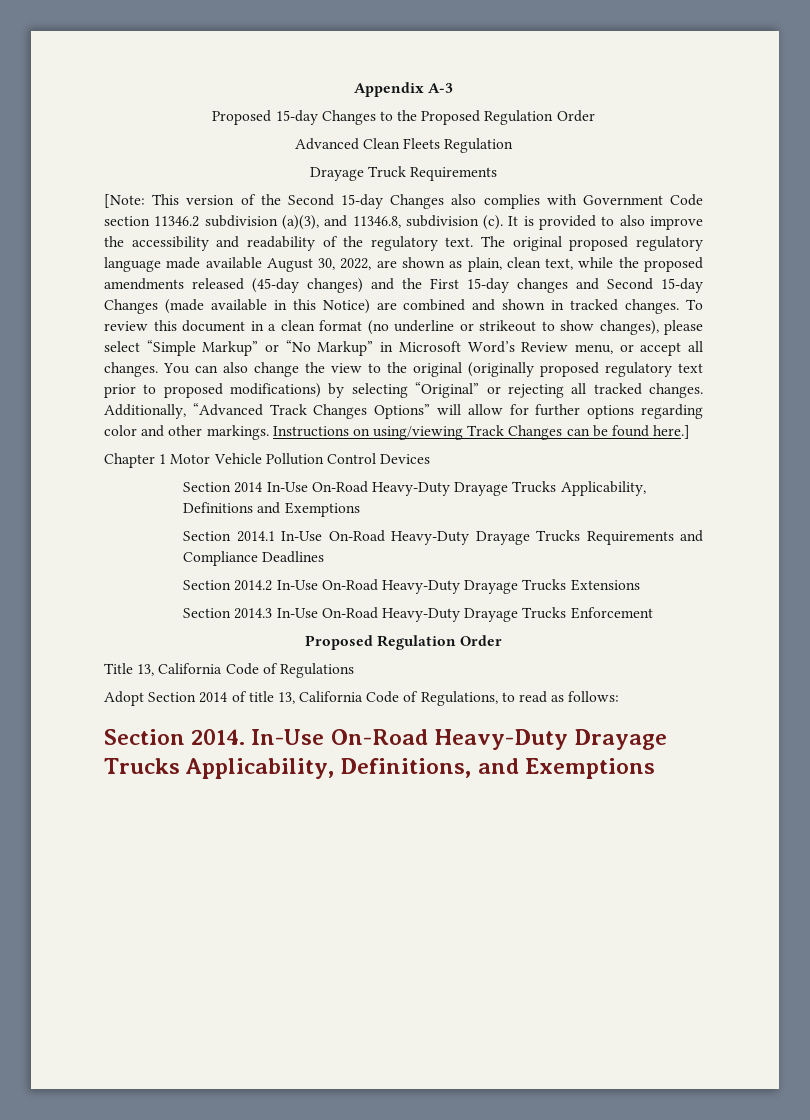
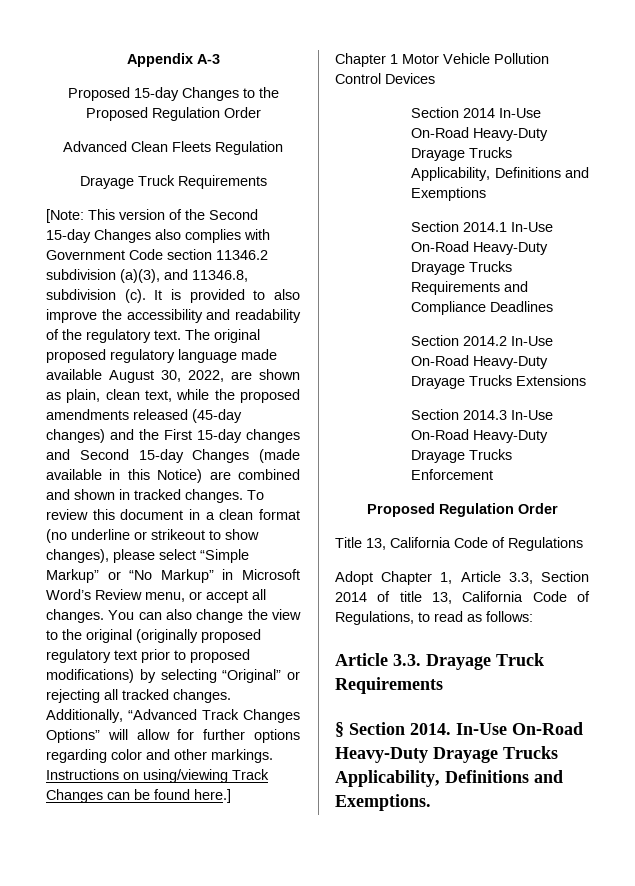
- Adopt Section 2014 of title 13, California Code of Regulations, to read as follows:
+ Adopt Chapter 1, Article 3.3, Section 2014 of title 13, California Code of Regulations, to read as follows:
- Section 2014.
+ Article 3.3. Drayage Truck Requirements
+ § Section 2014.
- In-Use On-Road Heavy-Duty Drayage Trucks Applicability, Definitions, and Exemptions
+ In-Use On-Road Heavy-Duty Drayage Trucks Applicability, Definitions and Exemptions.

